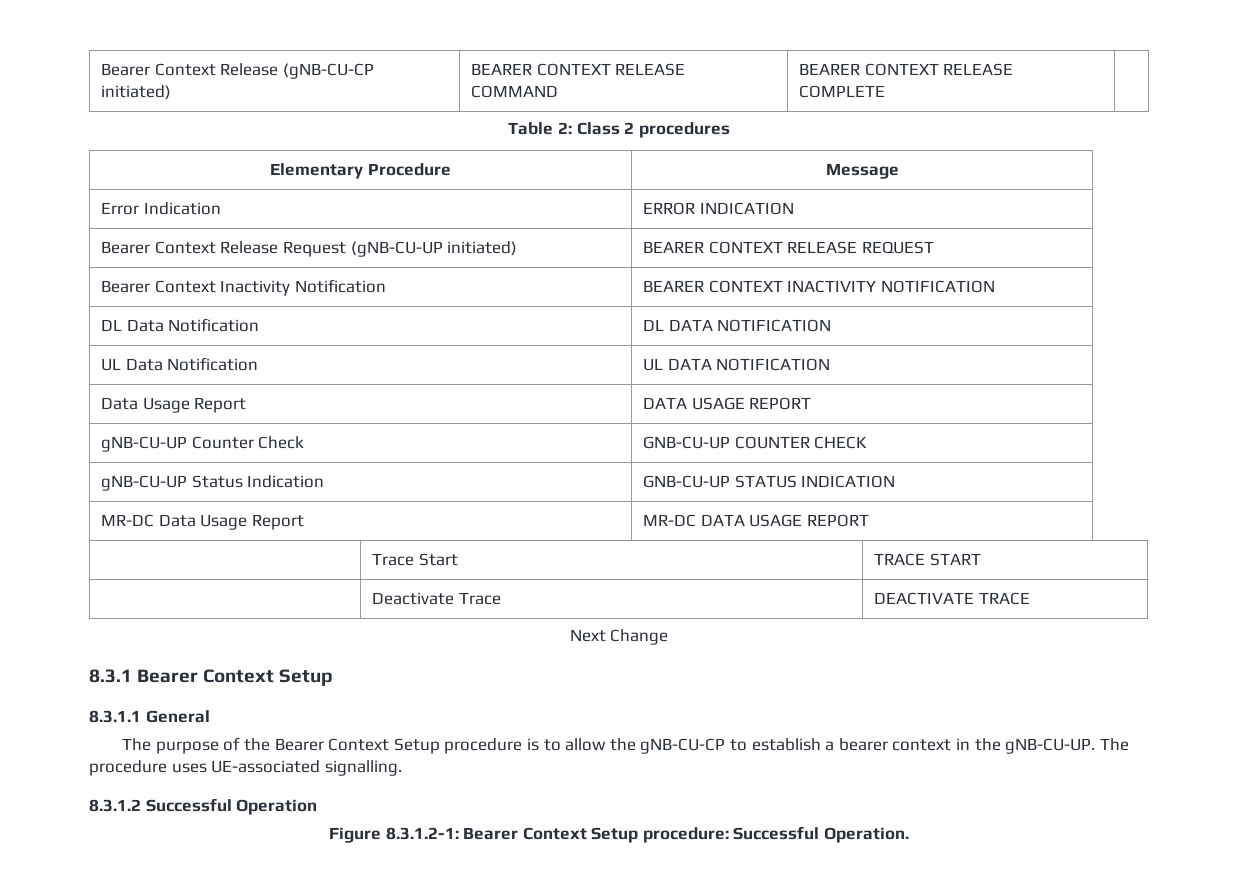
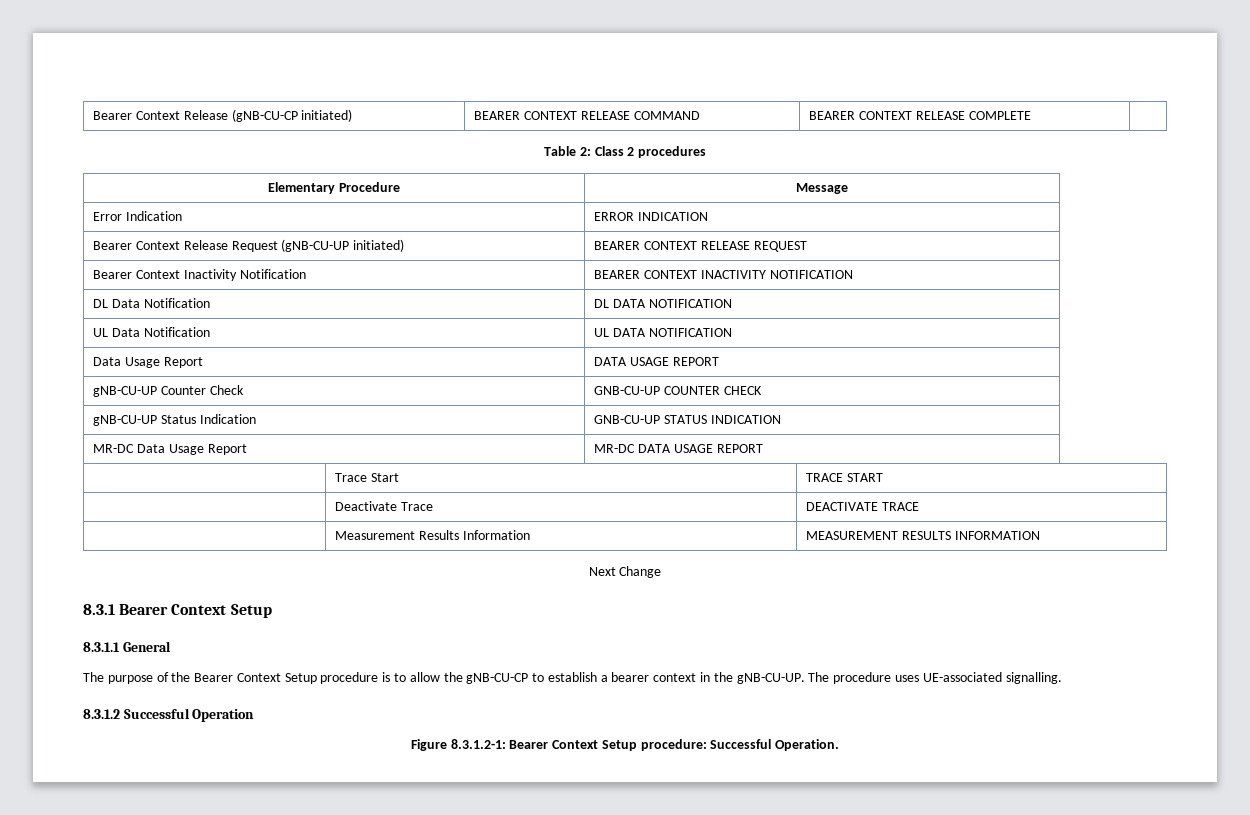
+ | Measurement Results Information | MEASUREMENT RESULTS INFORMATION

